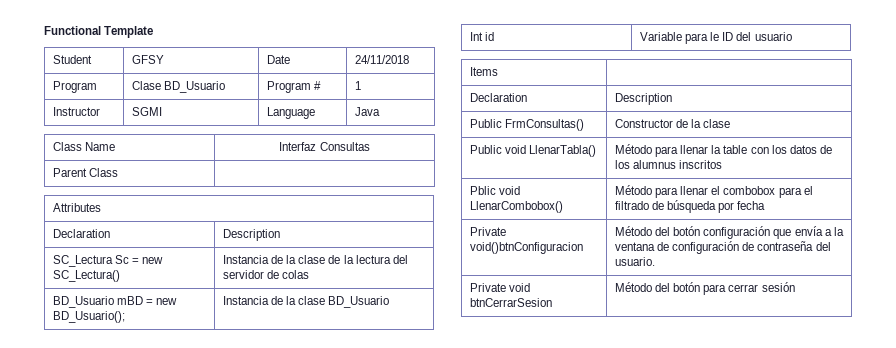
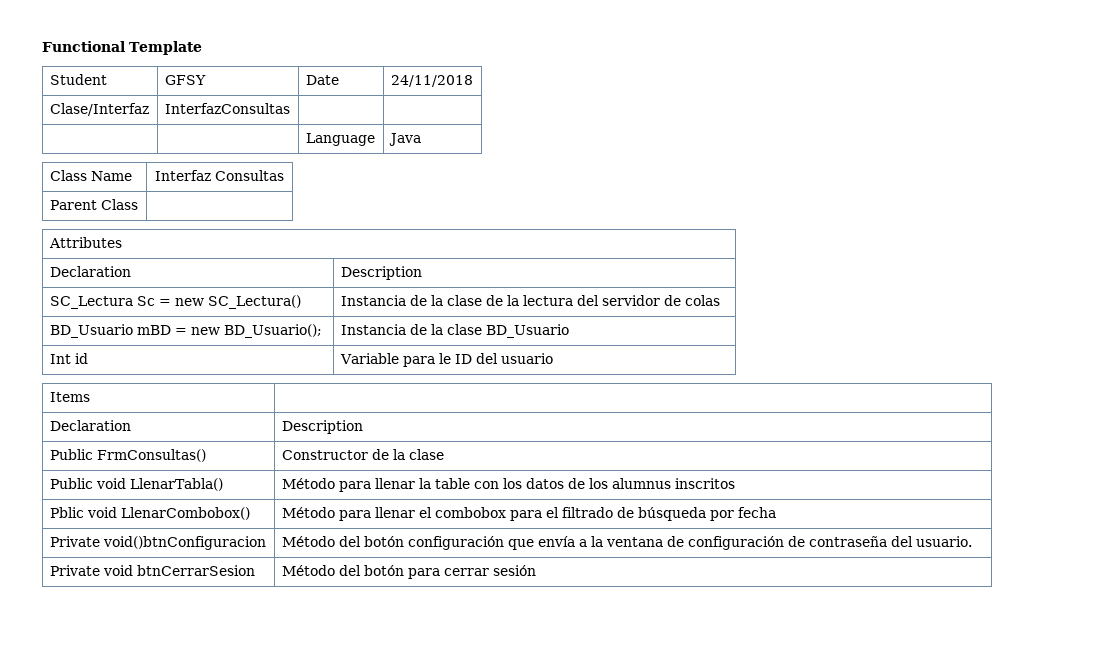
- Program | Clase BD_Usuario | Program # | 1
- Instructor | SGMI | Language | Java
+ Clase/Interfaz | InterfazConsultas | |
+ | | Language | Java

